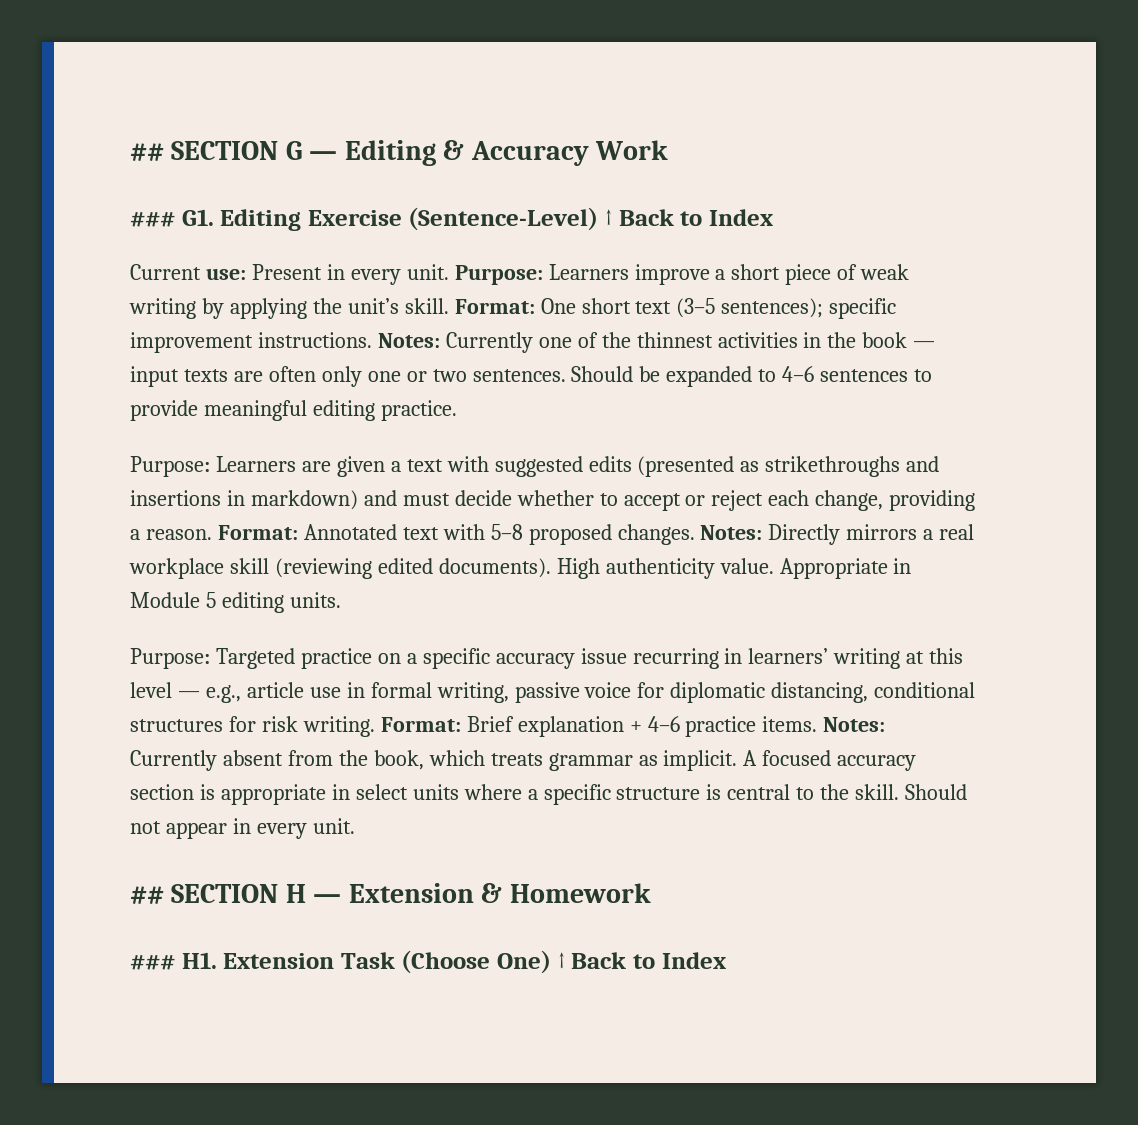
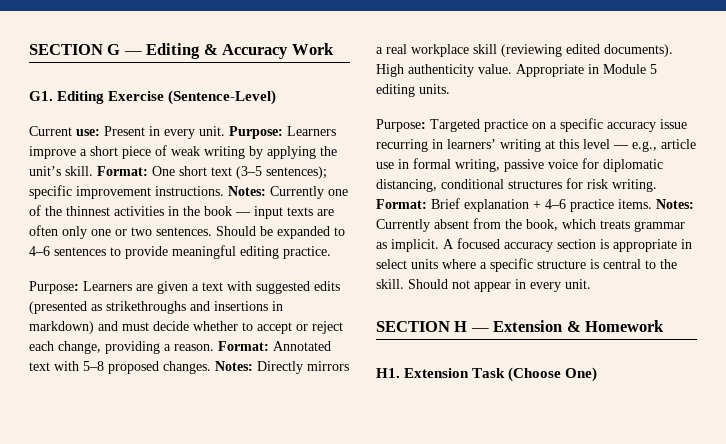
- ## SECTION G — Editing & Accuracy Work
+ SECTION G — Editing & Accuracy Work
- ### G1. Editing Exercise (Sentence-Level) ↑ Back to Index
+ G1. Editing Exercise (Sentence-Level)
- ## SECTION H — Extension & Homework
+ SECTION H — Extension & Homework
- ### H1. Extension Task (Choose One) ↑ Back to Index
+ H1. Extension Task (Choose One)

